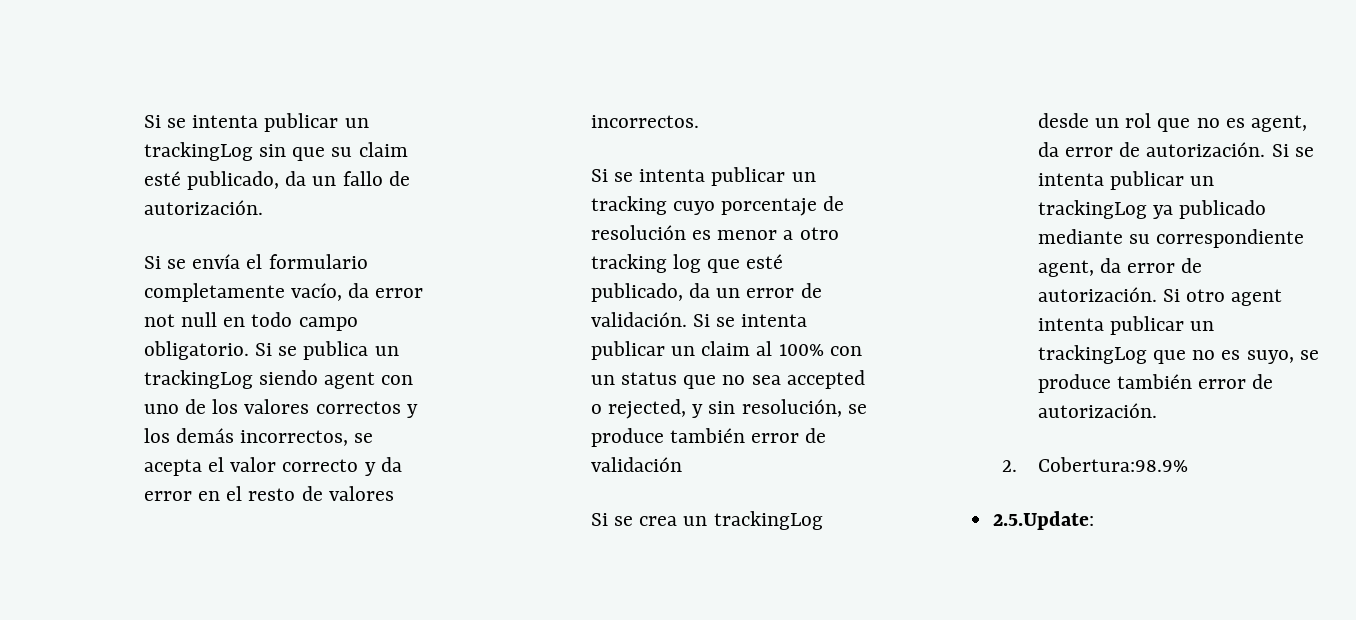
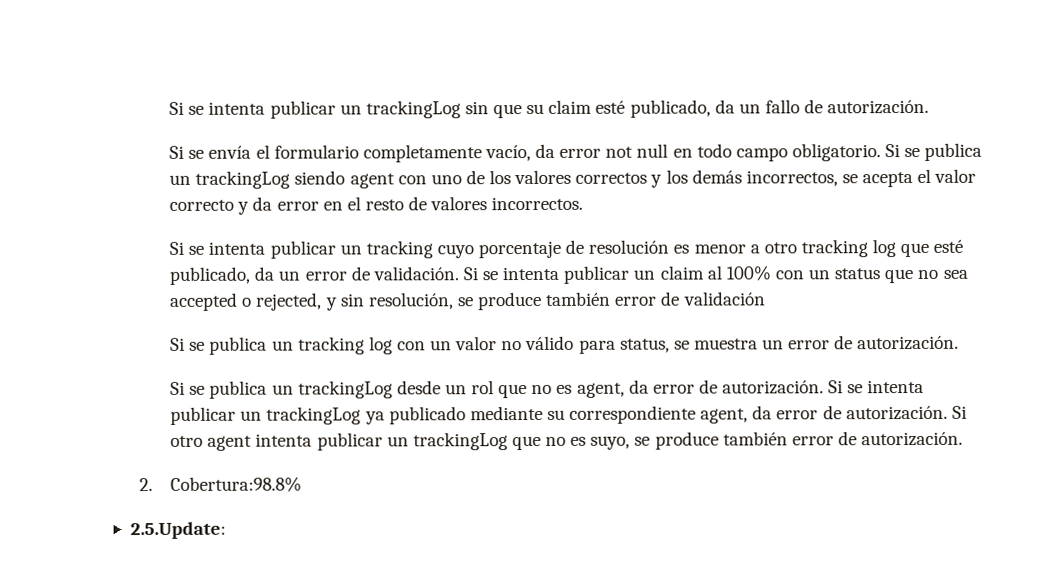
- Si se crea un trackingLog desde un rol que no es agent, da error de autorización.
+ Si se publica un tracking log con un valor no válido para status, se muestra un error de autorización.
+ Si se publica un trackingLog desde un rol que no es agent, da error de autorización.
- 2. Cobertura:98.9%
+ 2. Cobertura:98.8%

